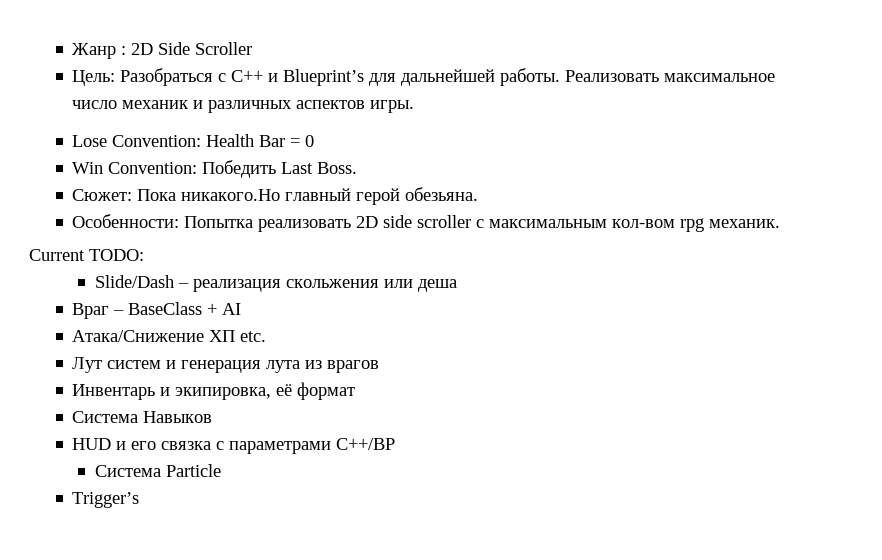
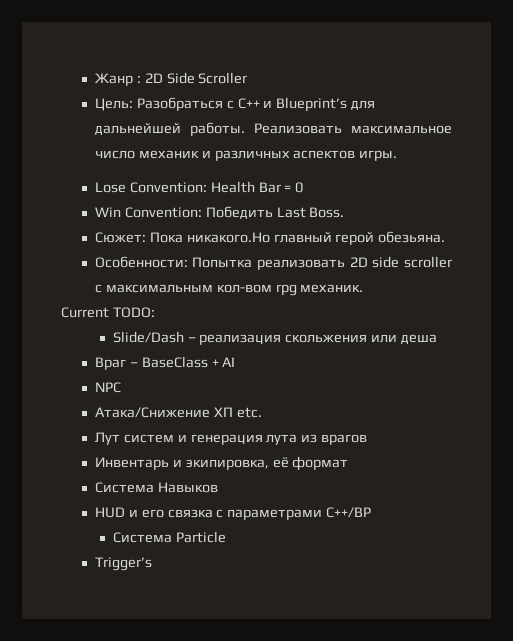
+ NPC

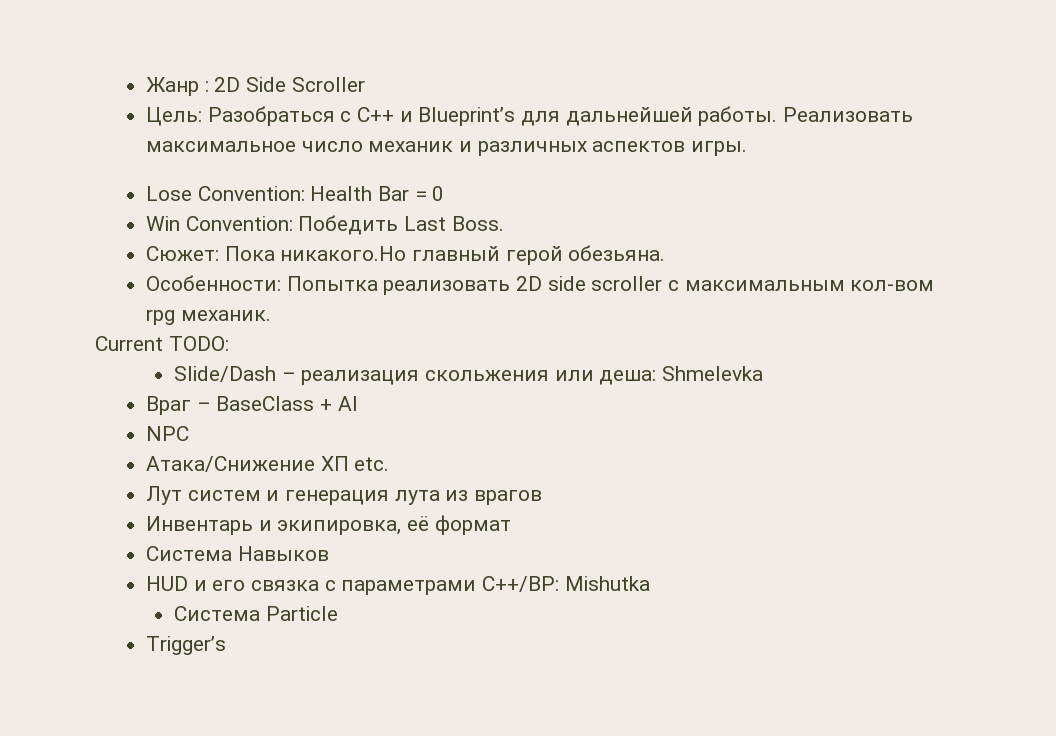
- Slide/Dash – реализация скольжения или деша
+ Slide/Dash – реализация скольжения или деша: Shmelevka
- HUD и его связка с параметрами С++/BP
+ HUD и его связка с параметрами С++/BP: Mishutka

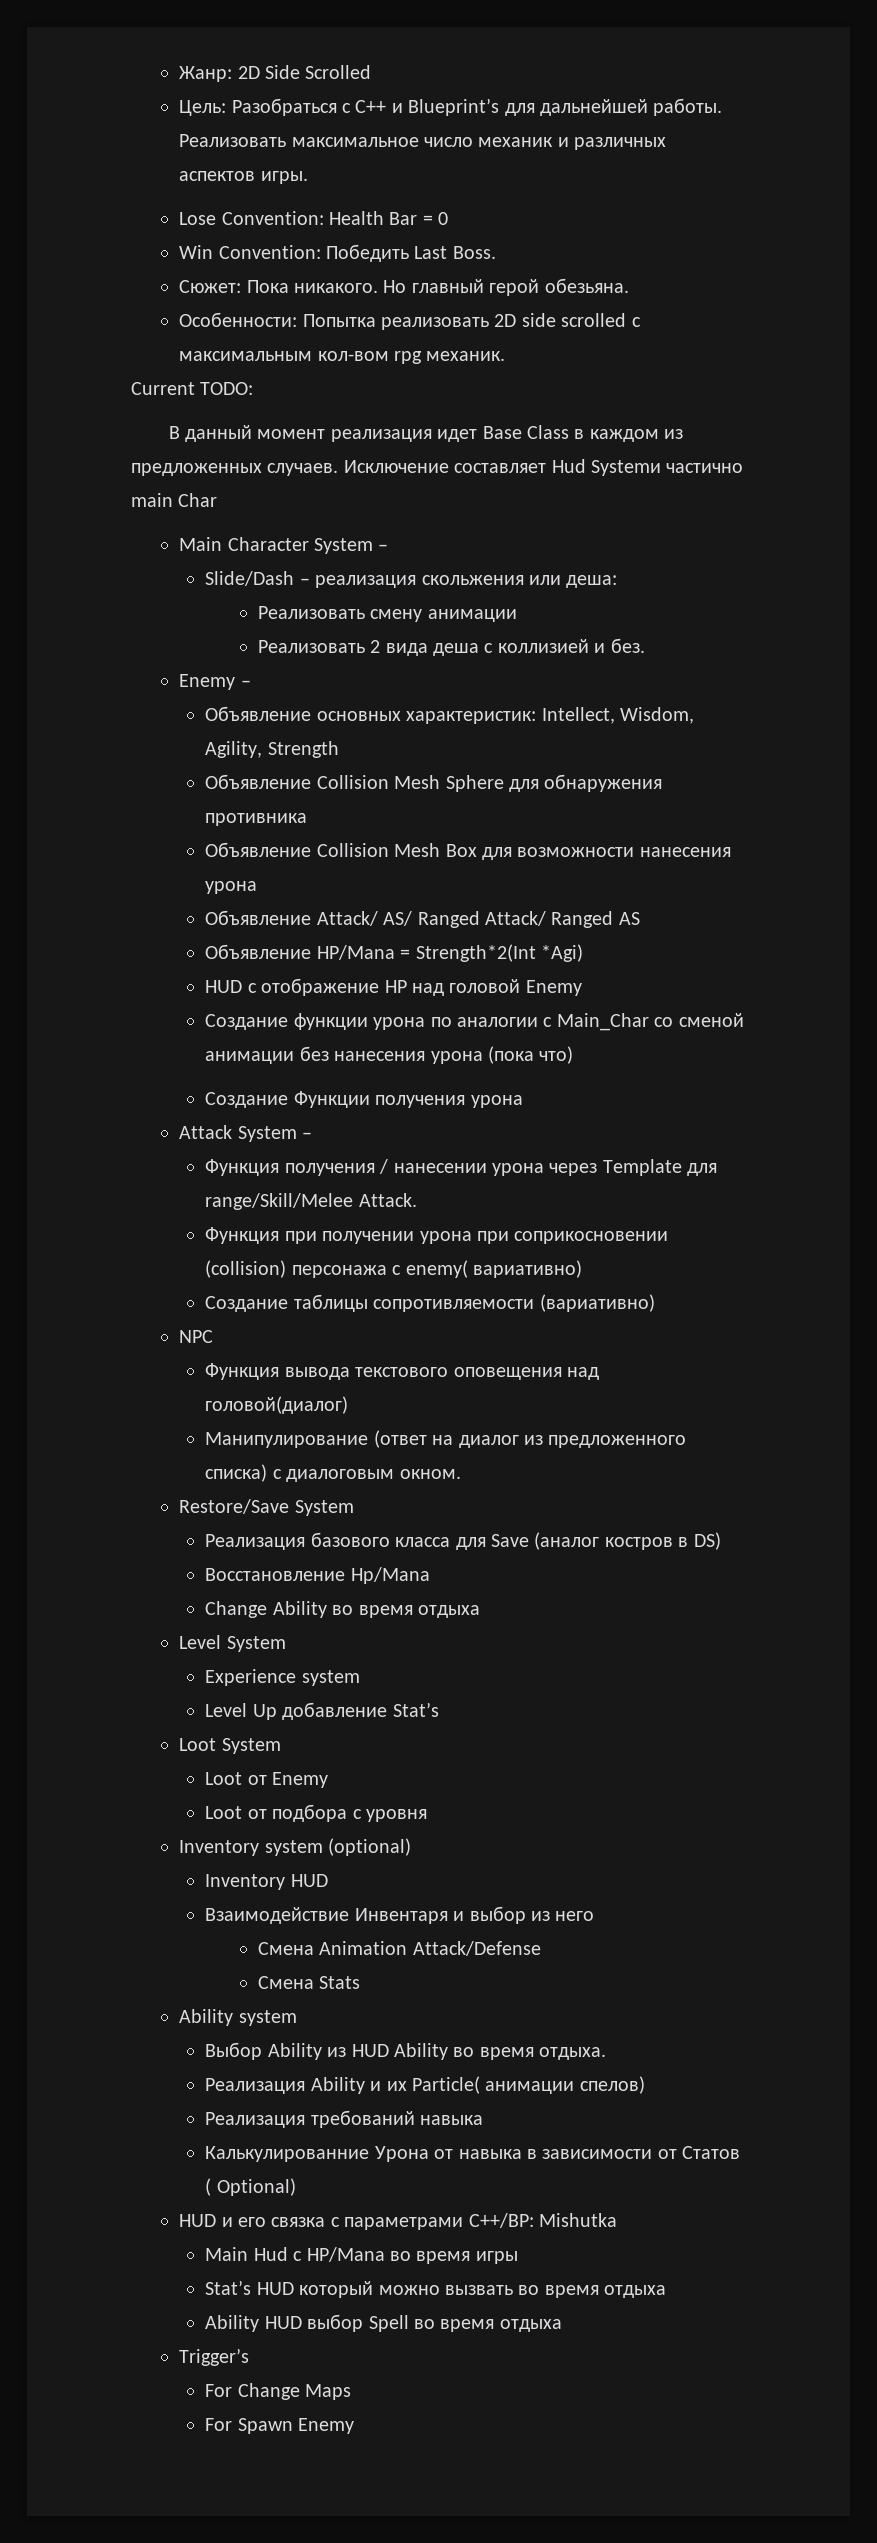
- Жанр : 2D Side Scroller
+ Жанр: 2D Side Scrolled
- Сюжет: Пока никакого.Но главный герой обезьяна.
+ Сюжет: Пока никакого. Но главный герой обезьяна.
- Особенности: Попытка реализовать 2D side scroller с максимальным кол-вом rpg механик.
+ Особенности: Попытка реализовать 2D side scrolled с максимальным кол-вом rpg механик.
+ В данный момент реализация идет Base Class в каждом из предложенных случаев. Исключение составляет Hud Systemи частично main Char
+ Main Character System –
- Slide/Dash – реализация скольжения или деша: Shmelevka
- Враг – BaseClass + AI
+ Slide/Dash – реализация скольжения или деша:
+ Реализовать смену анимации
+ Реализовать 2 вида деша с коллизией и без.
+ Enemy –
+ Объявление основных характеристик: Intellect, Wisdom, Agility, Strength
+ Объявление Collision Mesh Sphere для обнаружения противника
+ Объявление Collision Mesh Box для возможности нанесения урона
+ Объявление Attack/ AS/ Ranged Attack/ Ranged AS
+ Объявление HP/Mana = Strength*2(Int *Agi)
+ HUD с отображение HP над головой Enemy
+ Создание функции урона по аналогии с Main_Char со сменой анимации без нанесения урона (пока что)
+ Создание Функции получения урона
+ Attack System –
+ Функция получения / нанесении урона через Template для range/Skill/Melee Attack.
+ Функция при получении урона при соприкосновении (collision) персонажа с enemy( вариативно)
+ Создание таблицы сопротивляемости (вариативно)
  NPC
- Атака/Снижение ХП etc.
- Лут систем и генерация лута из врагов
- Инвентарь и экипировка, её формат
- Система Навыков
+ Функция вывода текстового оповещения над головой(диалог)
+ Манипулирование (ответ на диалог из предложенного списка) с диалоговым окном.
+ Restore/Save System
+ Реализация базового класса для Save (аналог костров в DS)
+ Восстановление Hp/Mana
+ Change Ability во время отдыха
+ Level System
+ Experience system
+ Level Up добавление Stat’s
+ Loot System
+ Loot от Enemy
+ Loot от подбора с уровня
+ Inventory system (optional)
+ Inventory HUD
+ Взаимодействие Инвентаря и выбор из него
+ Смена Animation Attack/Defense
+ Смена Stats
+ Ability system
+ Выбор Ability из HUD Ability во время отдыха.
+ Реализация Ability и их Particle( анимации спелов)
+ Реализация требований навыка
+ Калькулированние Урона от навыка в зависимости от Статов ( Optional)
- Система Particle
+ Main Hud с HP/Mana во время игры
+ Stat’s HUD который можно вызвать во время отдыха
+ Ability HUD выбор Spell во время отдыха
  Trigger’s
+ For Change Maps
+ For Spawn Enemy

